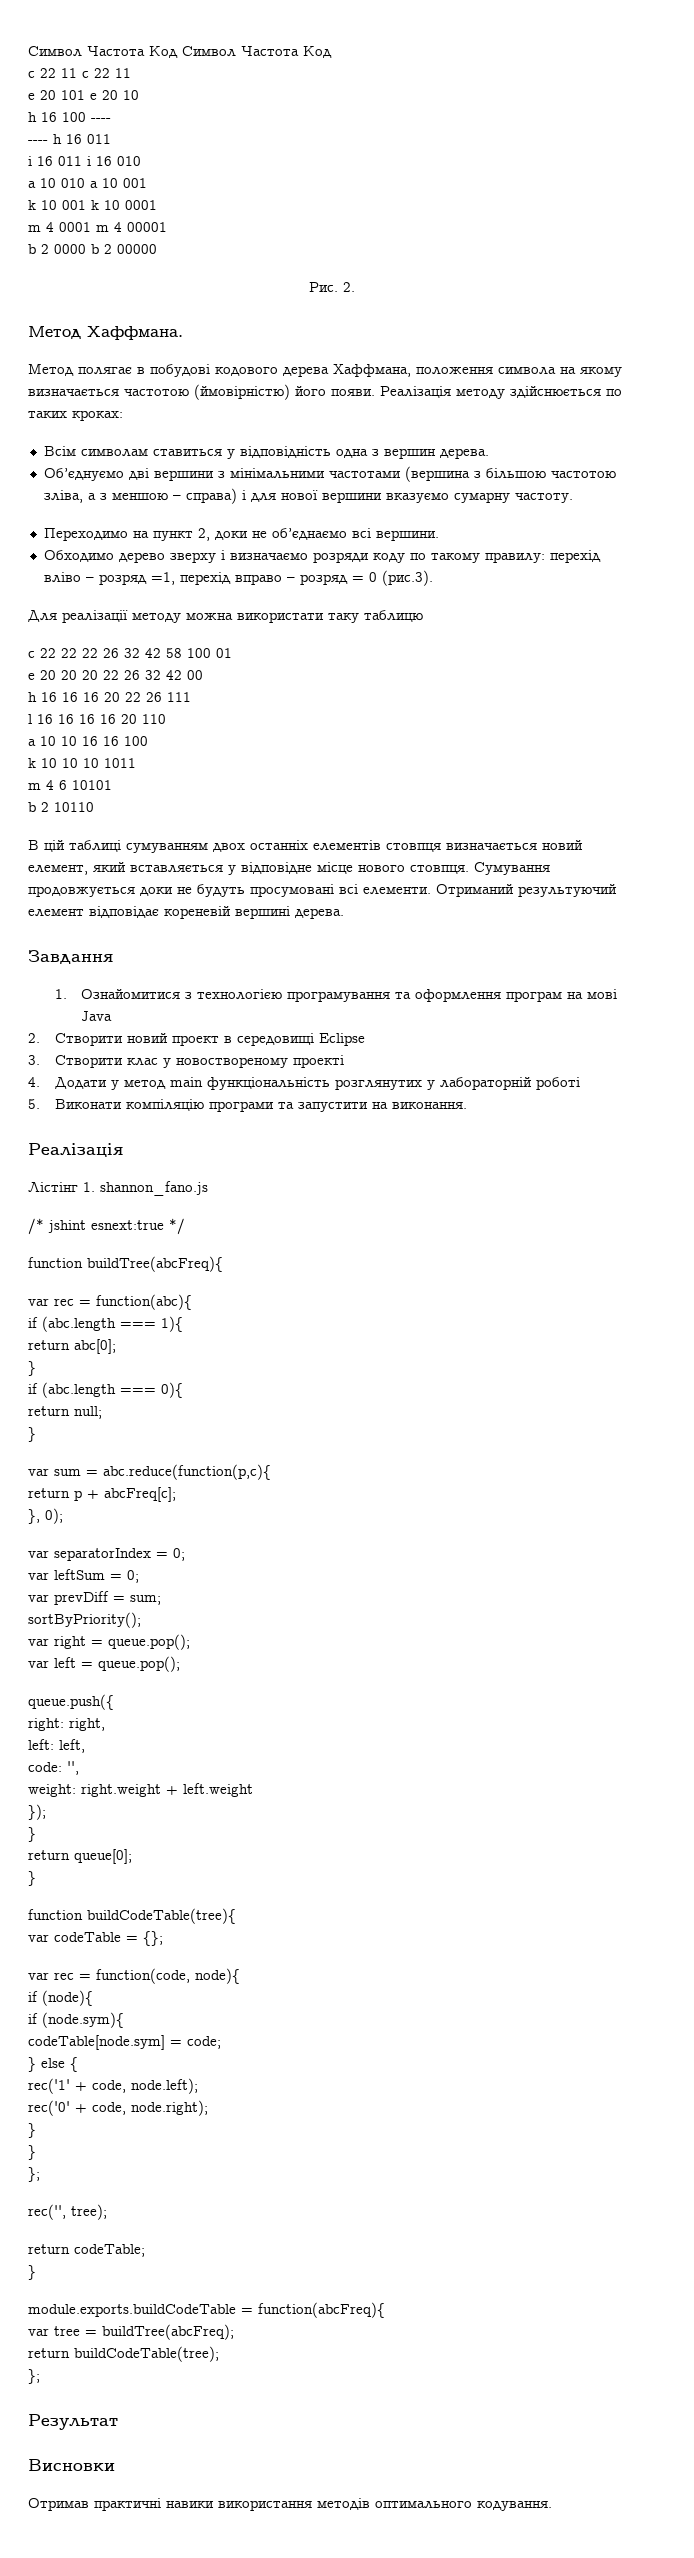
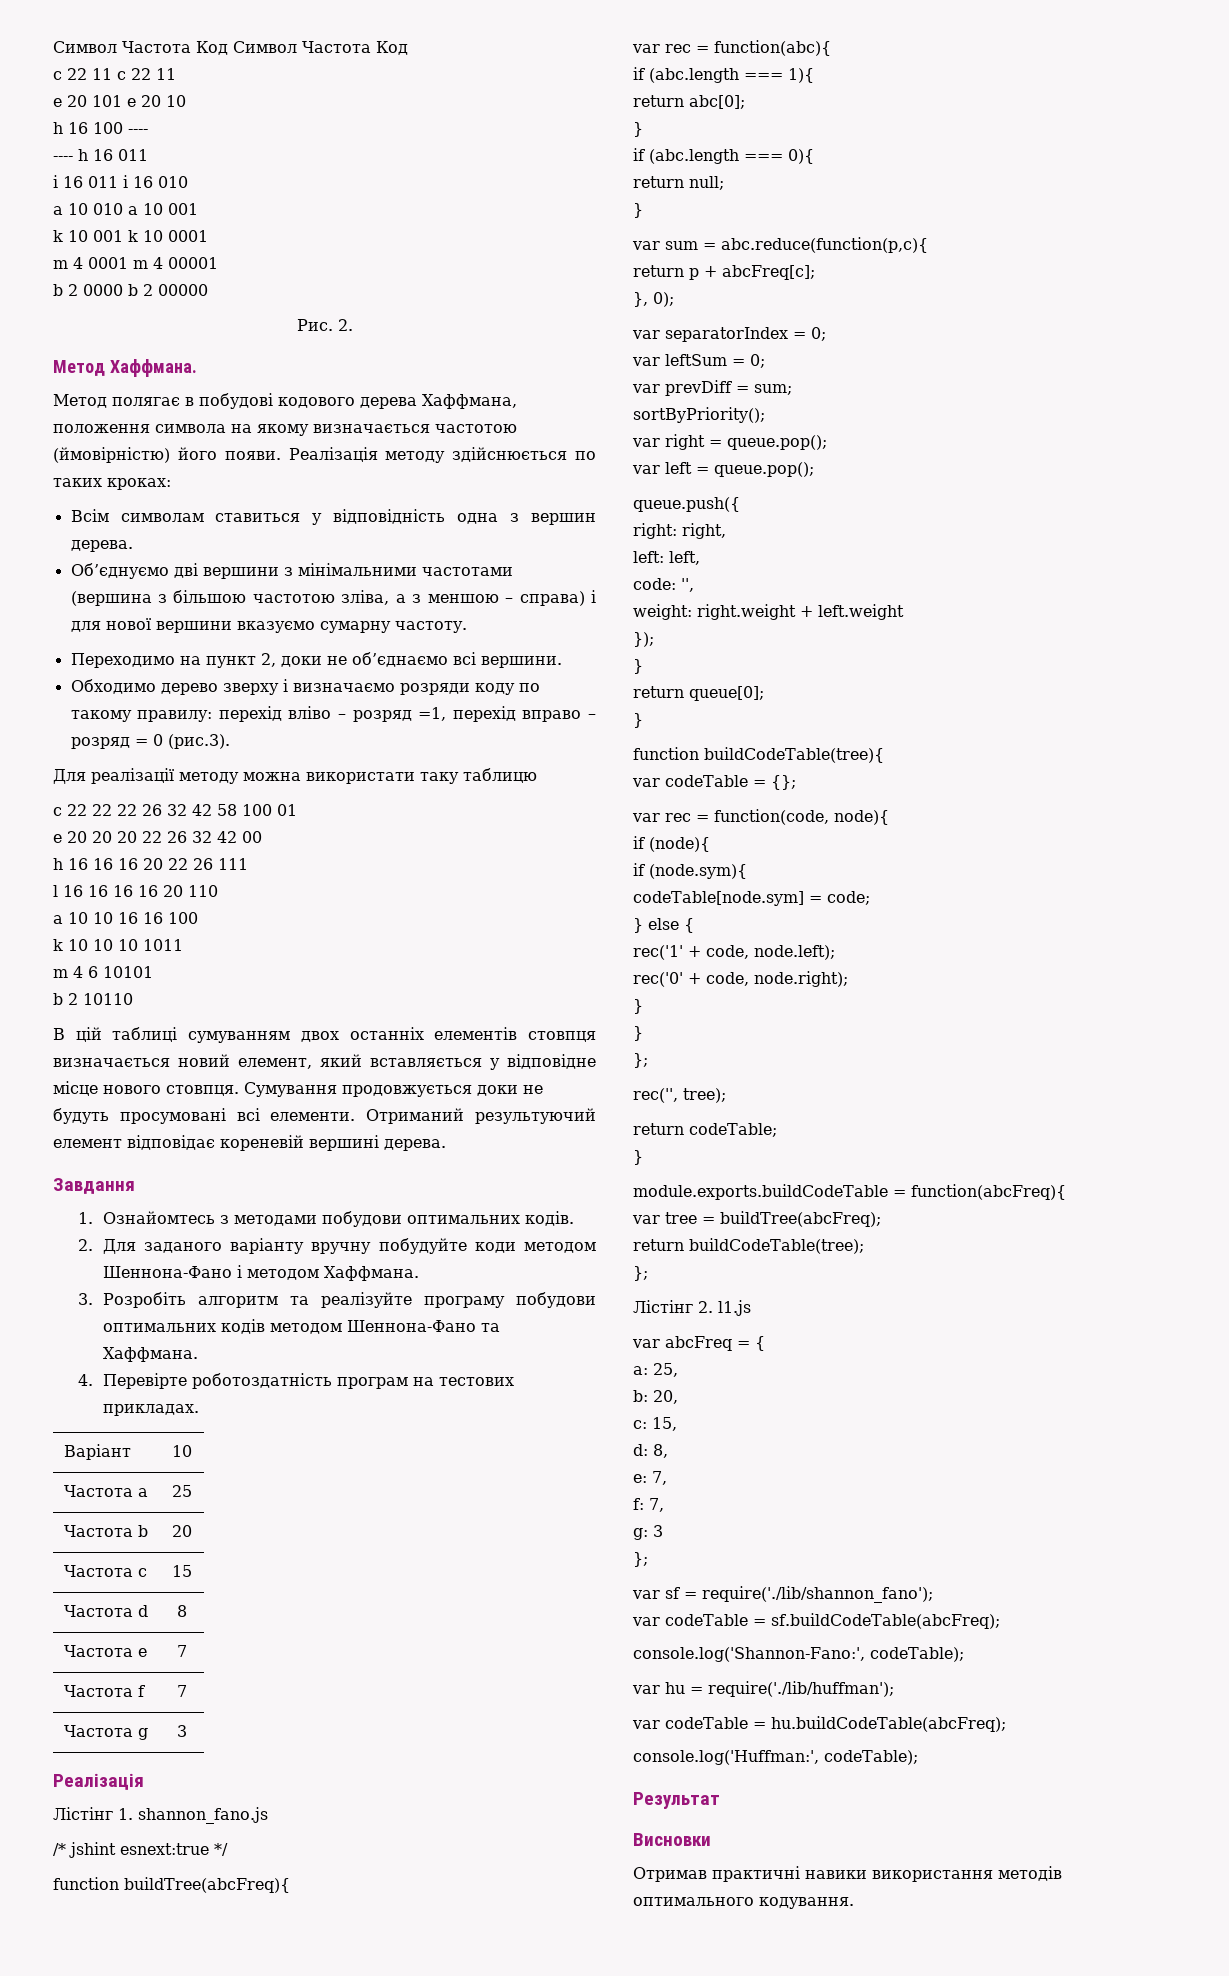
- 1. Ознайомитися з технологією програмування та оформлення програм на мові Java
- 2. Створити новий проект в середовищі Eclipse
- 3. Створити клас у новоствореному проекті
- 4. Додати у метод main функціональність розглянутих у лабораторній роботі
- 5. Виконати компіляцію програми та запустити на виконання.
+ 1. Ознайомтесь з методами побудови оптимальних кодiв.
+ 2. Для заданого варіанту вручну побудуйте коди методом Шеннона-Фано і методом Хаффмана.
+ 3. Розробiть алгоритм та реалiзуйте програму побудови оптимальних кодiв методом Шеннона-Фано та Хаффмана.
+ 4. Перевiрте роботоздатнiсть програм на тестових прикладах.
+ Варіант | 10
+ Частота a | 25
+ Частота b | 20
+ Частота c | 15
+ Частота d | 8
+ Частота e | 7
+ Частота f | 7
+ Частота g | 3
+ Лістінг 2. l1.js
+ var abcFreq = {
+ a: 25,
+ b: 20,
+ c: 15,
+ d: 8,
+ e: 7,
+ f: 7,
+ g: 3
+ };
+ var sf = require('./lib/shannon_fano');
+ var codeTable = sf.buildCodeTable(abcFreq);
+ console.log('Shannon-Fano:', codeTable);
+ var hu = require('./lib/huffman');
+ var codeTable = hu.buildCodeTable(abcFreq);
+ console.log('Huffman:', codeTable);

